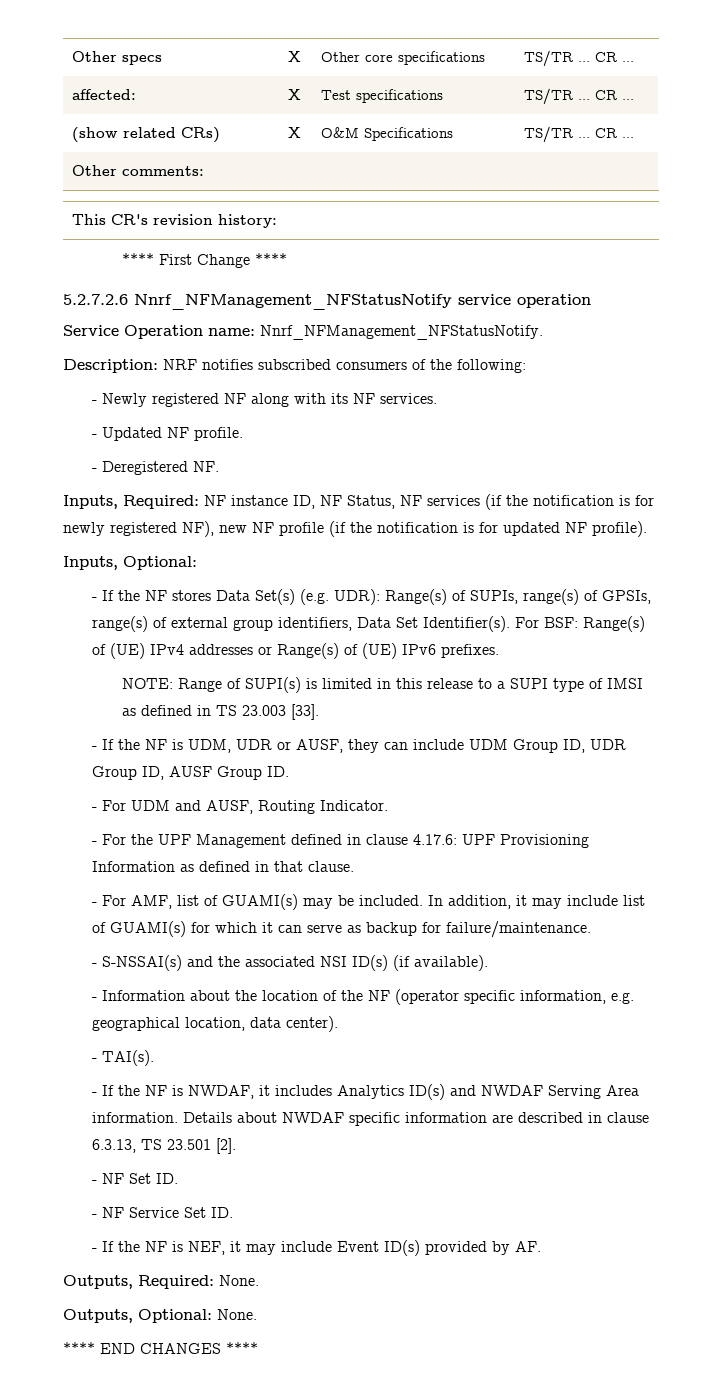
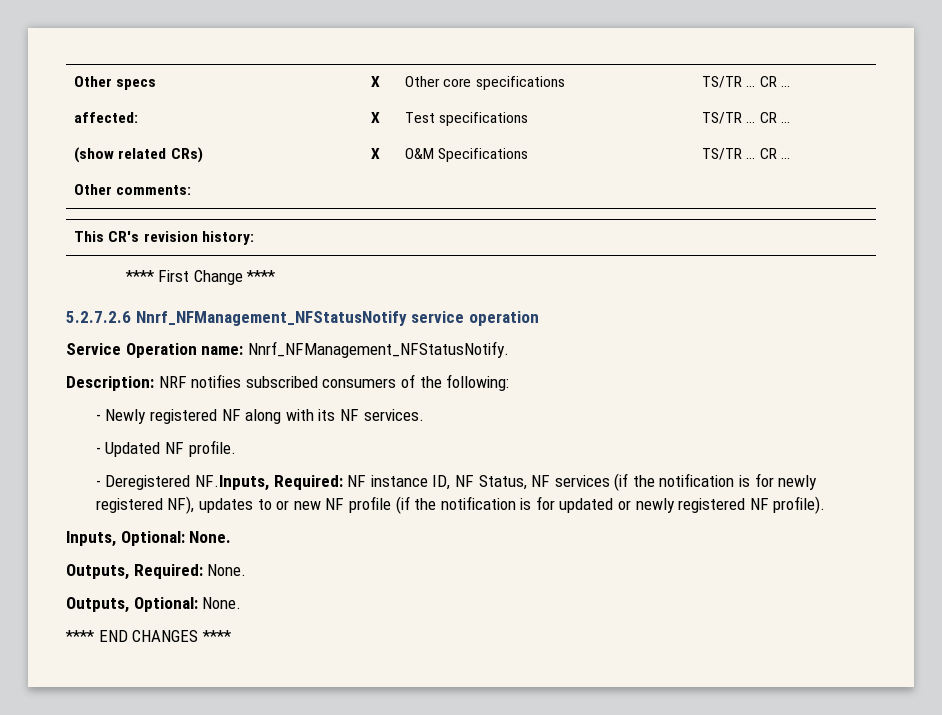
- - Deregistered NF.
- Inputs, Required: NF instance ID, NF Status, NF services (if the notification is for newly registered NF), new NF profile (if the notification is for updated NF profile).
+ - Deregistered NF.Inputs, Required: NF instance ID, NF Status, NF services (if the notification is for newly registered NF), updates to or new NF profile (if the notification is for updated or newly registered NF profile).
- Inputs, Optional:
- - If the NF stores Data Set(s) (e.g. UDR): Range(s) of SUPIs, range(s) of GPSIs, range(s) of external group identifiers, Data Set Identifier(s). For BSF: Range(s) of (UE) IPv4 addresses or Range(s) of (UE) IPv6 prefixes.
- NOTE: Range of SUPI(s) is limited in this release to a SUPI type of IMSI as defined in TS 23.003 [33].
- - If the NF is UDM, UDR or AUSF, they can include UDM Group ID, UDR Group ID, AUSF Group ID.
- - For UDM and AUSF, Routing Indicator.
- - For the UPF Management defined in clause 4.17.6: UPF Provisioning Information as defined in that clause.
- - For AMF, list of GUAMI(s) may be included. In addition, it may include list of GUAMI(s) for which it can serve as backup for failure/maintenance.
- - S-NSSAI(s) and the associated NSI ID(s) (if available).
- - Information about the location of the NF (operator specific information, e.g. geographical location, data center).
- - TAI(s).
- - If the NF is NWDAF, it includes Analytics ID(s) and NWDAF Serving Area information. Details about NWDAF specific information are described in clause 6.3.13, TS 23.501 [2].
- - NF Set ID.
- - NF Service Set ID.
- - If the NF is NEF, it may include Event ID(s) provided by AF.
+ Inputs, Optional: None.

